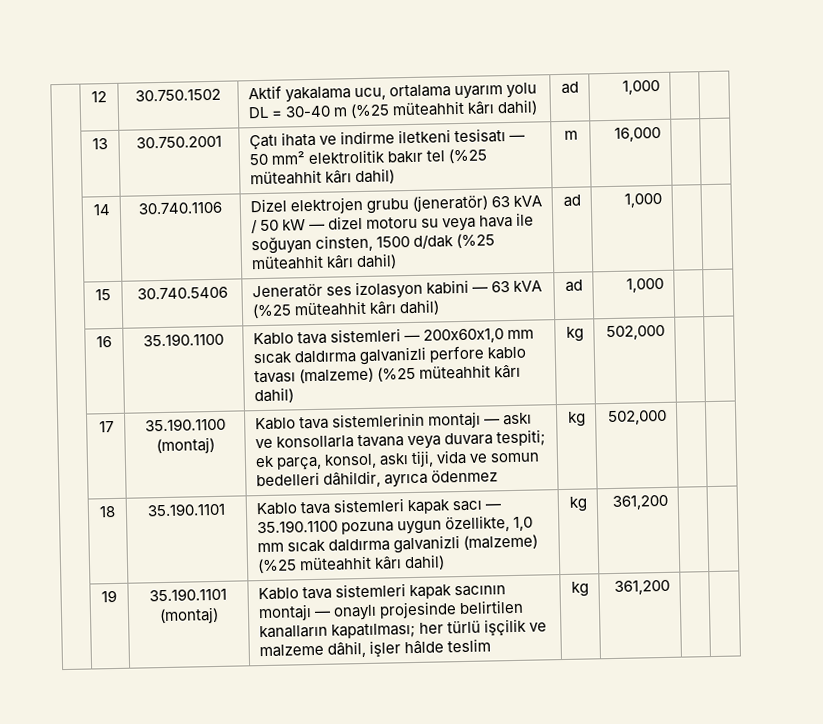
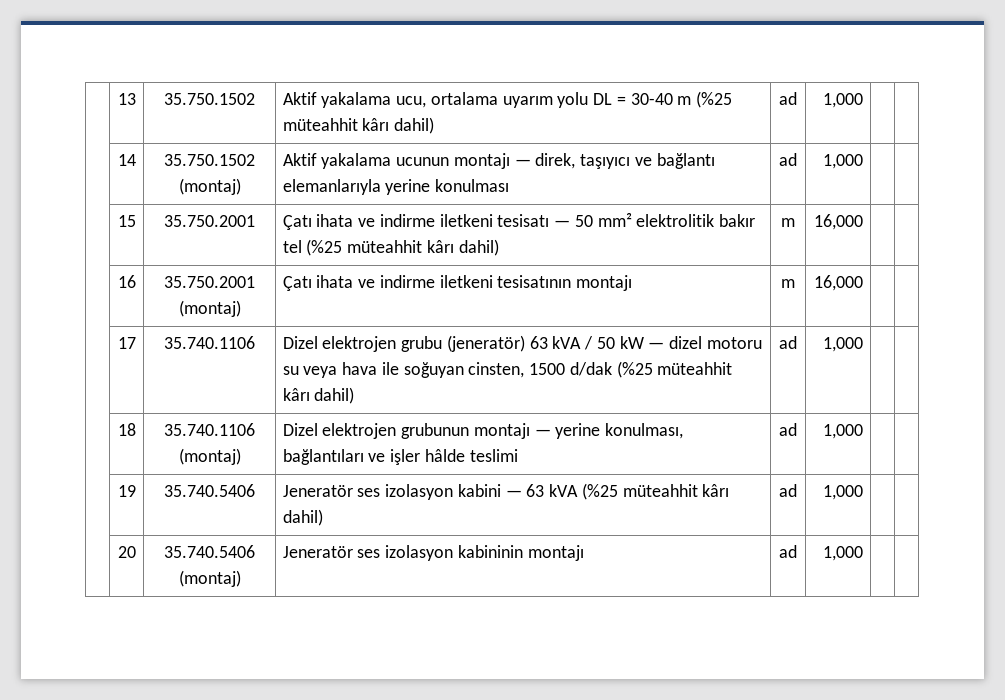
- | 12 | 30.750.1502 | Aktif yakalama ucu, ortalama uyarım yolu DL = 30-40 m (%25 müteahhit kârı dahil) | ad | 1,000 | |
+ | 13 | 35.750.1502 | Aktif yakalama ucu, ortalama uyarım yolu DL = 30-40 m (%25 müteahhit kârı dahil) | ad | 1,000 | |
- | 13 | 30.750.2001 | Çatı ihata ve indirme iletkeni tesisatı — 50 mm² elektrolitik bakır tel (%25 müteahhit kârı dahil) | m | 16,000 | |
+ | 14 | 35.750.1502 (montaj) | Aktif yakalama ucunun montajı — direk, taşıyıcı ve bağlantı elemanlarıyla yerine konulması | ad | 1,000 | |
+ | 15 | 35.750.2001 | Çatı ihata ve indirme iletkeni tesisatı — 50 mm² elektrolitik bakır tel (%25 müteahhit kârı dahil) | m | 16,000 | |
- | 14 | 30.740.1106 | Dizel elektrojen grubu (jeneratör) 63 kVA / 50 kW — dizel motoru su veya hava ile soğuyan cinsten, 1500 d/dak (%25 müteahhit kârı dahil) | ad | 1,000 | |
+ | 16 | 35.750.2001 (montaj) | Çatı ihata ve indirme iletkeni tesisatının montajı | m | 16,000 | |
+ | 17 | 35.740.1106 | Dizel elektrojen grubu (jeneratör) 63 kVA / 50 kW — dizel motoru su veya hava ile soğuyan cinsten, 1500 d/dak (%25 müteahhit kârı dahil) | ad | 1,000 | |
- | 15 | 30.740.5406 | Jeneratör ses izolasyon kabini — 63 kVA (%25 müteahhit kârı dahil) | ad | 1,000 | |
+ | 18 | 35.740.1106 (montaj) | Dizel elektrojen grubunun montajı — yerine konulması, bağlantıları ve işler hâlde teslimi | ad | 1,000 | |
+ | 19 | 35.740.5406 | Jeneratör ses izolasyon kabini — 63 kVA (%25 müteahhit kârı dahil) | ad | 1,000 | |
- | 16 | 35.190.1100 | Kablo tava sistemleri — 200x60x1,0 mm sıcak daldırma galvanizli perfore kablo tavası (malzeme) (%25 müteahhit kârı dahil) | kg | 502,000 | |
- | 17 | 35.190.1100 (montaj) | Kablo tava sistemlerinin montajı — askı ve konsollarla tavana veya duvara tespiti; ek parça, konsol, askı tiji, vida ve somun bedelleri dâhildir, ayrıca ödenmez | kg | 502,000 | |
- | 18 | 35.190.1101 | Kablo tava sistemleri kapak sacı — 35.190.1100 pozuna uygun özellikte, 1,0 mm sıcak daldırma galvanizli (malzeme) (%25 müteahhit kârı dahil) | kg | 361,200 | |
- | 19 | 35.190.1101 (montaj) | Kablo tava sistemleri kapak sacının montajı — onaylı projesinde belirtilen kanalların kapatılması; her türlü işçilik ve malzeme dâhil, işler hâlde teslim | kg | 361,200 | |
+ | 20 | 35.740.5406 (montaj) | Jeneratör ses izolasyon kabininin montajı | ad | 1,000 | |

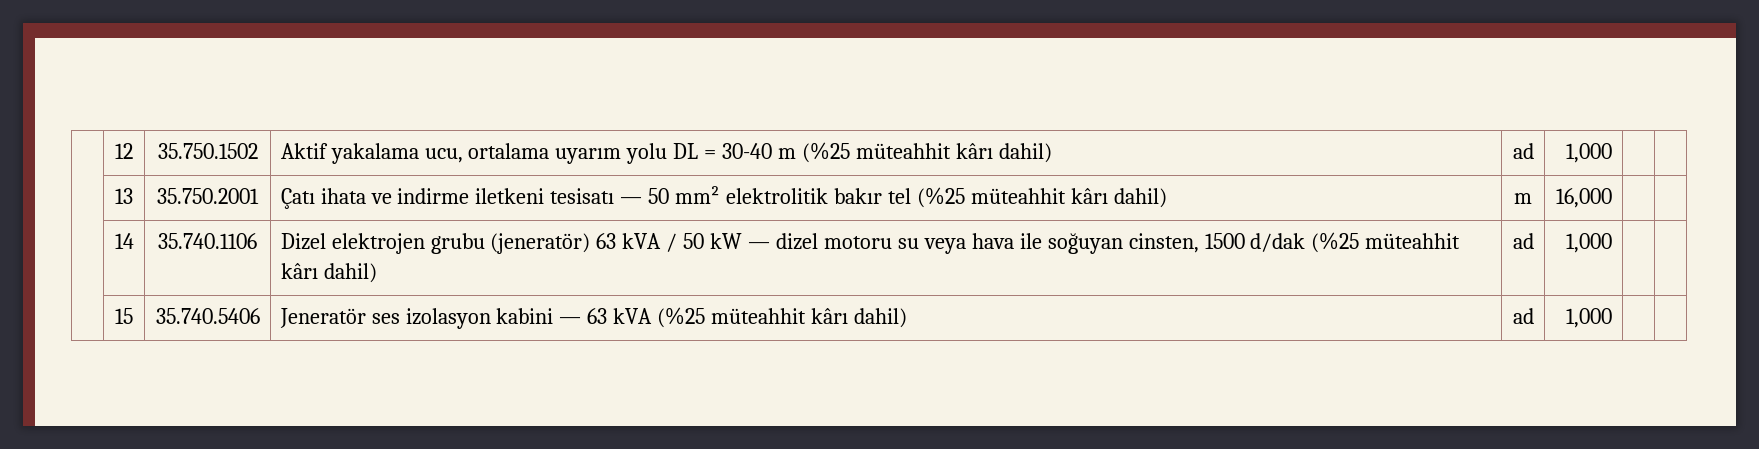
- | 13 | 35.750.1502 | Aktif yakalama ucu, ortalama uyarım yolu DL = 30-40 m (%25 müteahhit kârı dahil) | ad | 1,000 | |
+ | 12 | 35.750.1502 | Aktif yakalama ucu, ortalama uyarım yolu DL = 30-40 m (%25 müteahhit kârı dahil) | ad | 1,000 | |
- | 14 | 35.750.1502 (montaj) | Aktif yakalama ucunun montajı — direk, taşıyıcı ve bağlantı elemanlarıyla yerine konulması | ad | 1,000 | |
- | 15 | 35.750.2001 | Çatı ihata ve indirme iletkeni tesisatı — 50 mm² elektrolitik bakır tel (%25 müteahhit kârı dahil) | m | 16,000 | |
+ | 13 | 35.750.2001 | Çatı ihata ve indirme iletkeni tesisatı — 50 mm² elektrolitik bakır tel (%25 müteahhit kârı dahil) | m | 16,000 | |
- | 16 | 35.750.2001 (montaj) | Çatı ihata ve indirme iletkeni tesisatının montajı | m | 16,000 | |
- | 17 | 35.740.1106 | Dizel elektrojen grubu (jeneratör) 63 kVA / 50 kW — dizel motoru su veya hava ile soğuyan cinsten, 1500 d/dak (%25 müteahhit kârı dahil) | ad | 1,000 | |
+ | 14 | 35.740.1106 | Dizel elektrojen grubu (jeneratör) 63 kVA / 50 kW — dizel motoru su veya hava ile soğuyan cinsten, 1500 d/dak (%25 müteahhit kârı dahil) | ad | 1,000 | |
- | 18 | 35.740.1106 (montaj) | Dizel elektrojen grubunun montajı — yerine konulması, bağlantıları ve işler hâlde teslimi | ad | 1,000 | |
- | 19 | 35.740.5406 | Jeneratör ses izolasyon kabini — 63 kVA (%25 müteahhit kârı dahil) | ad | 1,000 | |
+ | 15 | 35.740.5406 | Jeneratör ses izolasyon kabini — 63 kVA (%25 müteahhit kârı dahil) | ad | 1,000 | |
- | 20 | 35.740.5406 (montaj) | Jeneratör ses izolasyon kabininin montajı | ad | 1,000 | |

